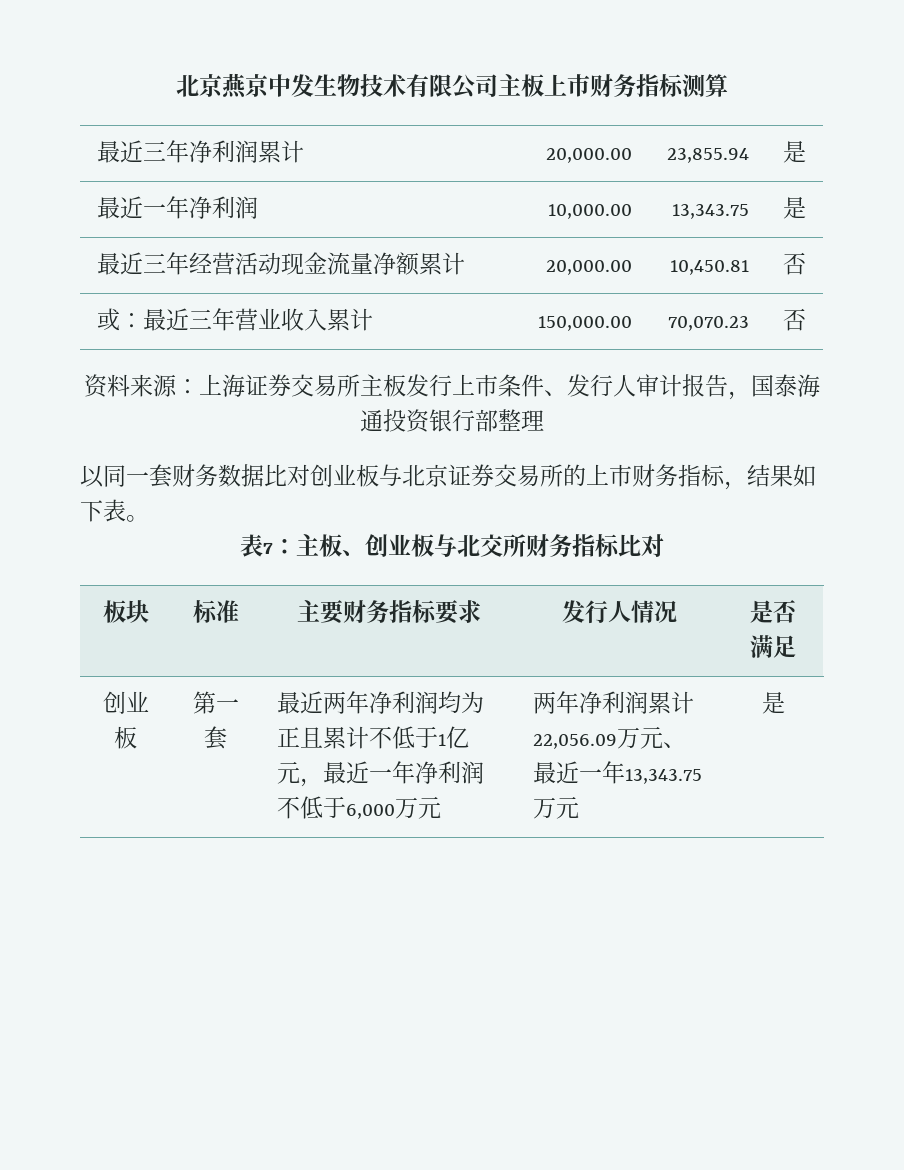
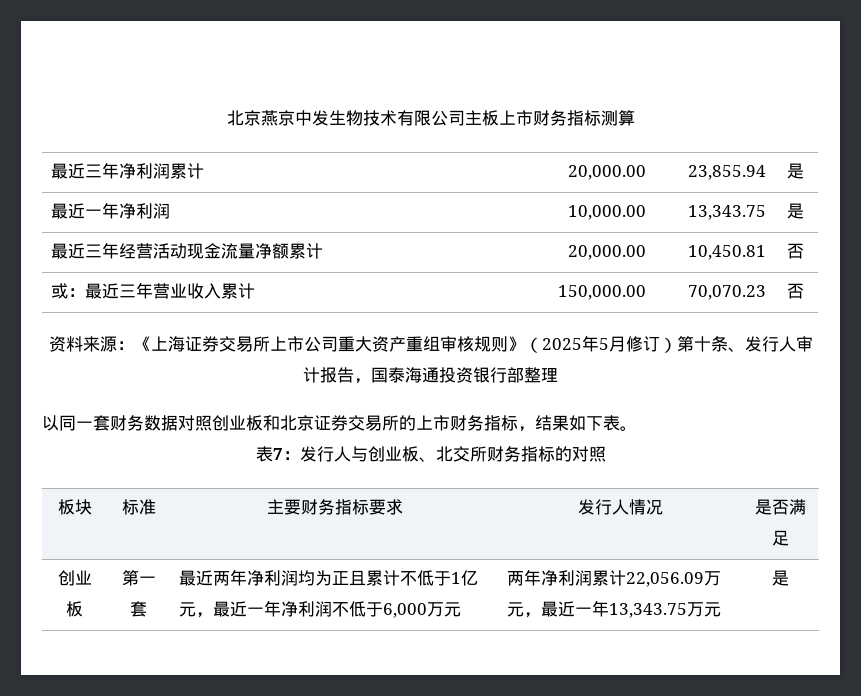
- 资料来源：上海证券交易所主板发行上市条件、发行人审计报告，国泰海通投资银行部整理
+ 资料来源：《上海证券交易所上市公司重大资产重组审核规则》（2025年5月修订）第十条、发行人审计报告，国泰海通投资银行部整理
- 以同一套财务数据比对创业板与北京证券交易所的上市财务指标，结果如下表。
+ 以同一套财务数据对照创业板和北京证券交易所的上市财务指标，结果如下表。
- 表7：主板、创业板与北交所财务指标比对
+ 表7：发行人与创业板、北交所财务指标的对照
- 创业板 | 第一套 | 最近两年净利润均为正且累计不低于1亿元，最近一年净利润不低于6,000万元 | 两年净利润累计22,056.09万元、最近一年13,343.75万元 | 是
+ 创业板 | 第一套 | 最近两年净利润均为正且累计不低于1亿元，最近一年净利润不低于6,000万元 | 两年净利润累计22,056.09万元，最近一年13,343.75万元 | 是

